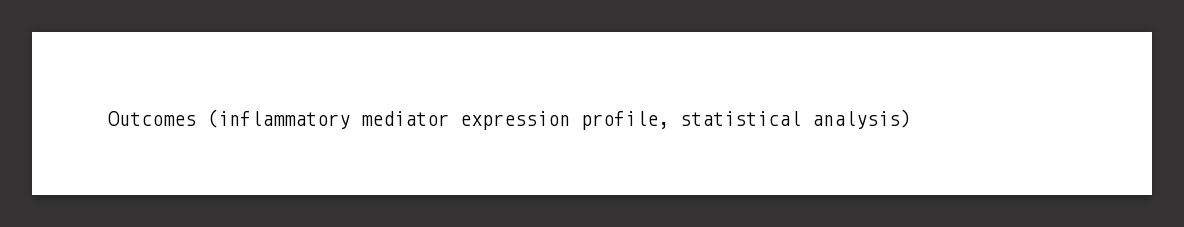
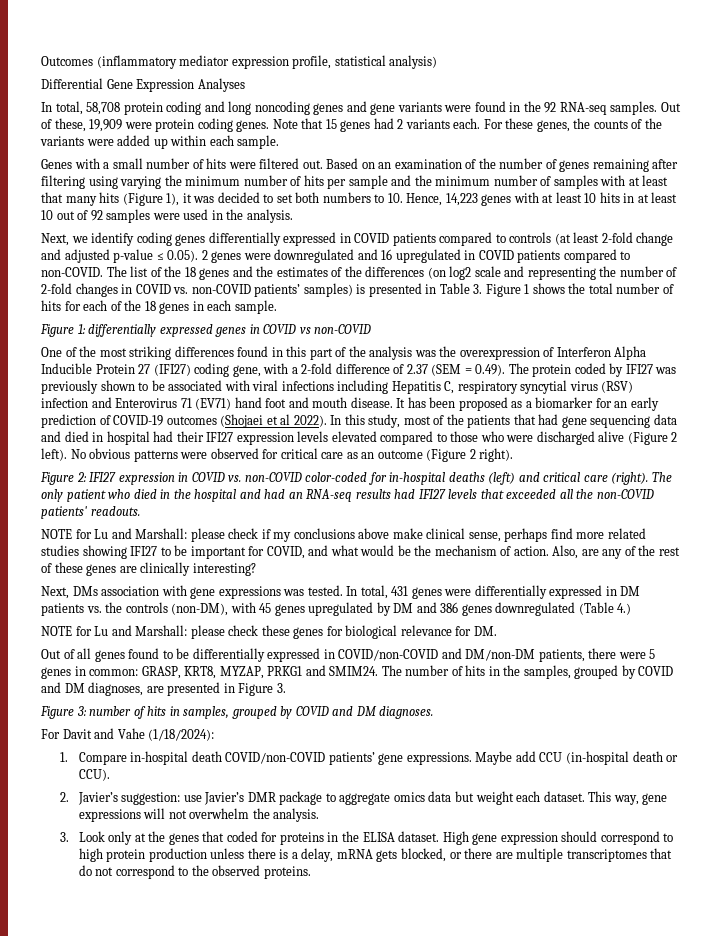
+ Differential Gene Expression Analyses
+ In total, 58,708 protein coding and long noncoding genes and gene variants were found in the 92 RNA-seq samples. Out of these, 19,909 were protein coding genes. Note that 15 genes had 2 variants each. For these genes, the counts of the variants were added up within each sample.
+ Genes with a small number of hits were filtered out. Based on an examination of the number of genes remaining after filtering using varying the minimum number of hits per sample and the minimum number of samples with at least that many hits (Figure 1), it was decided to set both numbers to 10. Hence, 14,223 genes with at least 10 hits in at least 10 out of 92 samples were used in the analysis.
+ Next, we identify coding genes differentially expressed in COVID patients compared to controls (at least 2-fold change and adjusted p-value ≤ 0.05). 2 genes were downregulated and 16 upregulated in COVID patients compared to non-COVID. The list of the 18 genes and the estimates of the differences (on log2 scale and representing the number of 2-fold changes in COVID vs. non-COVID patients’ samples) is presented in Table 3. Figure 1 shows the total number of hits for each of the 18 genes in each sample.
+ Figure 1: differentially expressed genes in COVID vs non-COVID
+ One of the most striking differences found in this part of the analysis was the overexpression of Interferon Alpha Inducible Protein 27 (IFI27) coding gene, with a 2-fold difference of 2.37 (SEM = 0.49). The protein coded by IFI27 was previously shown to be associated with viral infections including Hepatitis C, respiratory syncytial virus (RSV) infection and Enterovirus 71 (EV71) hand foot and mouth disease. It has been proposed as a biomarker for an early prediction of COVID-19 outcomes (Shojaei et al 2022). In this study, most of the patients that had gene sequencing data and died in hospital had their IFI27 expression levels elevated compared to those who were discharged alive (Figure 2 left). No obvious patterns were observed for critical care as an outcome (Figure 2 right).
+ Figure 2: IFI27 expression in COVID vs. non-COVID color-coded for in-hospital deaths (left) and critical care (right). The only patient who died in the hospital and had an RNA-seq results had IFI27 levels that exceeded all the non-COVID patients' readouts.
+ NOTE for Lu and Marshall: please check if my conclusions above make clinical sense, perhaps find more related studies showing IFI27 to be important for COVID, and what would be the mechanism of action. Also, are any of the rest of these genes are clinically interesting?
+ Next, DMs association with gene expressions was tested. In total, 431 genes were differentially expressed in DM patients vs. the controls (non-DM), with 45 genes upregulated by DM and 386 genes downregulated (Table 4.)
+ NOTE for Lu and Marshall: please check these genes for biological relevance for DM.
+ Out of all genes found to be differentially expressed in COVID/non-COVID and DM/non-DM patients, there were 5 genes in common: GRASP, KRT8, MYZAP, PRKG1 and SMIM24. The number of hits in the samples, grouped by COVID and DM diagnoses, are presented in Figure 3.
+ Figure 3: number of hits in samples, grouped by COVID and DM diagnoses.
+ For Davit and Vahe (1/18/2024):
+ 1. Compare in-hospital death COVID/non-COVID patients’ gene expressions. Maybe add CCU (in-hospital death or CCU).
+ 2. Javier’s suggestion: use Javier’s DMR package to aggregate omics data but weight each dataset. This way, gene expressions will not overwhelm the analysis.
+ 3. Look only at the genes that coded for proteins in the ELISA dataset. High gene expression should correspond to high protein production unless there is a delay, mRNA gets blocked, or there are multiple transcriptomes that do not correspond to the observed proteins.

